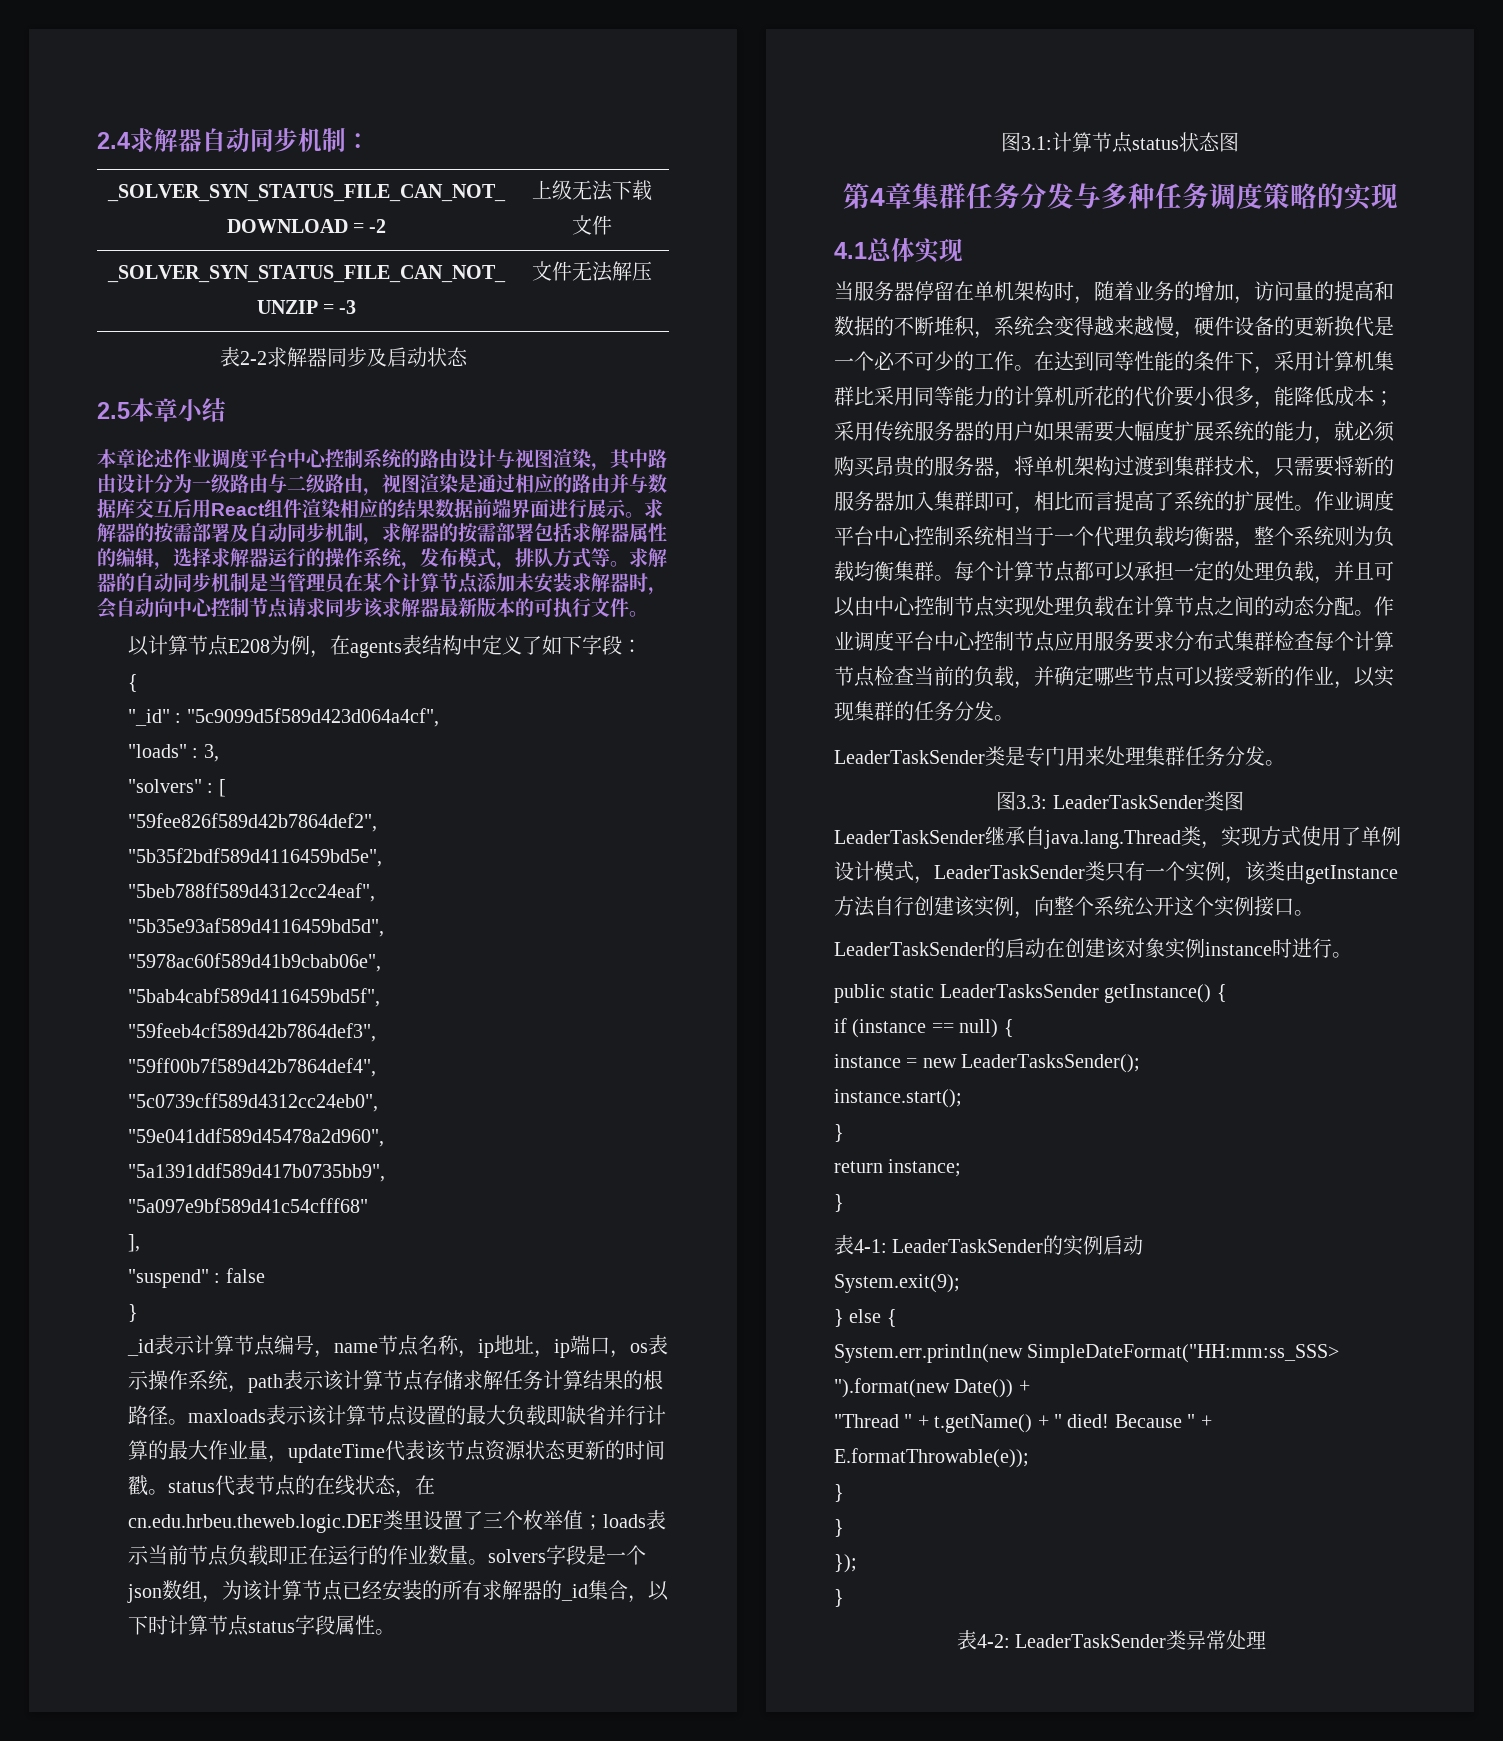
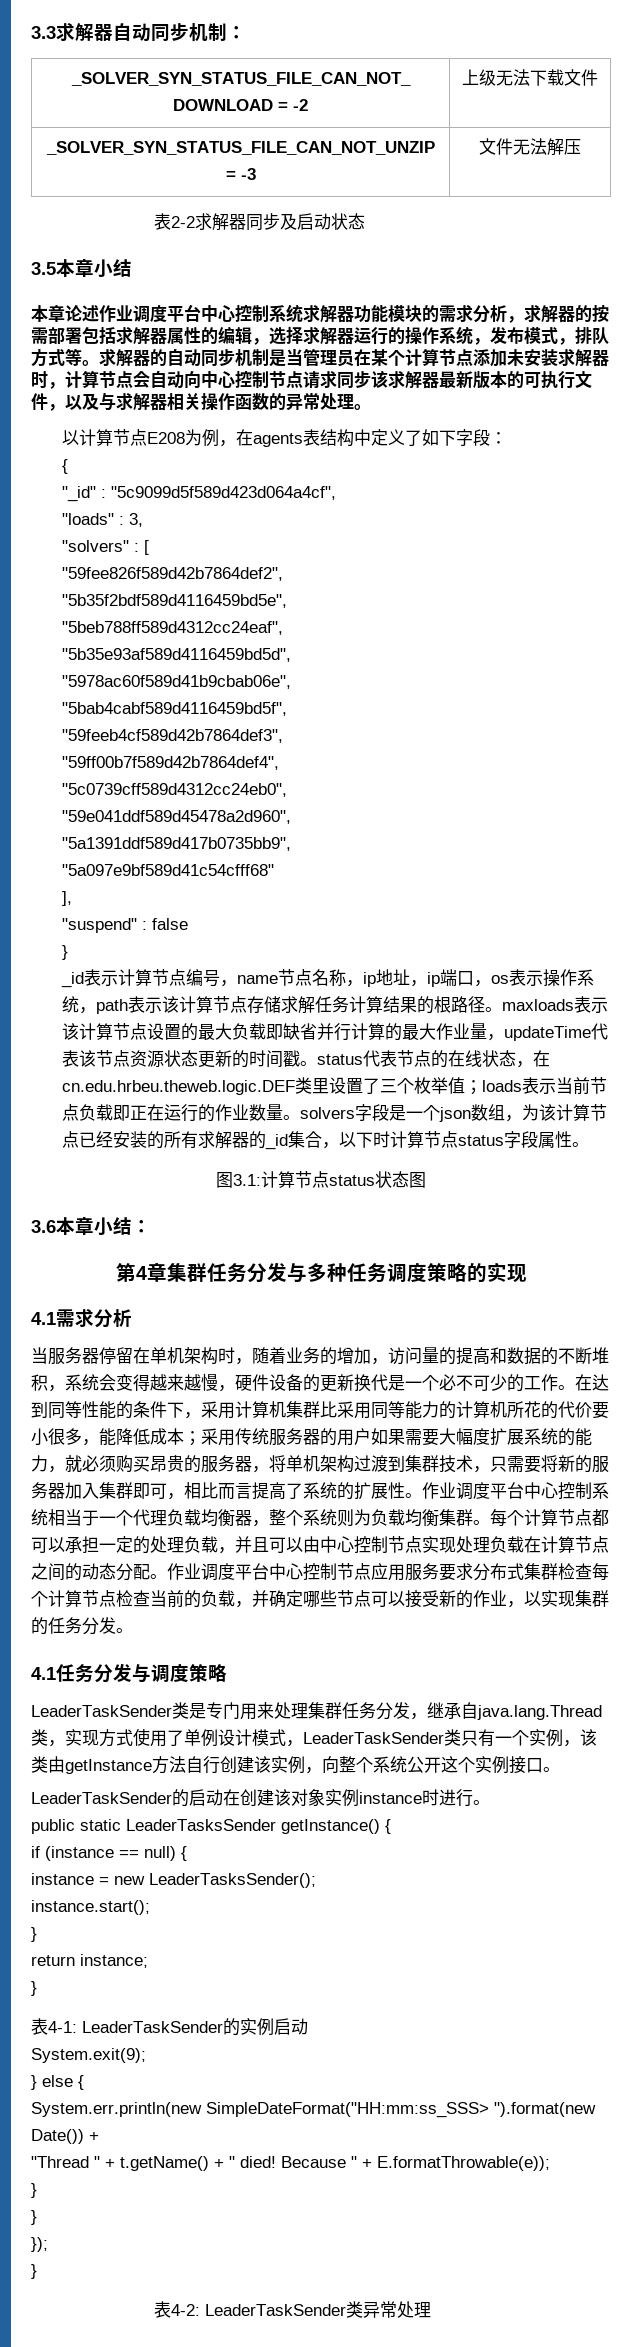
- 2.4求解器自动同步机制：
+ 3.3求解器自动同步机制：
- 2.5本章小结
+ 3.5本章小结
- 本章论述作业调度平台中心控制系统的路由设计与视图渲染，其中路由设计分为一级路由与二级路由，视图渲染是通过相应的路由并与数据库交互后用React组件渲染相应的结果数据前端界面进行展示。求解器的按需部署及自动同步机制，求解器的按需部署包括求解器属性的编辑，选择求解器运行的操作系统，发布模式，排队方式等。
+ 本章论述作业调度平台中心控制系统求解器功能模块的需求分析，求解器的按需部署包括求解器属性的编辑，选择求解器运行的操作系统，发布模式，排队方式等。
- 求解器的自动同步机制是当管理员在某个计算节点添加未安装求解器时，会自动向中心控制节点请求同步该求解器最新版本的可执行文件。
+ 求解器的自动同步机制是当管理员在某个计算节点添加未安装求解器时，计算节点会自动向中心控制节点请求同步该求解器最新版本的可执行文件，以及与求解器相关操作函数的异常处理。
+ 3.6本章小结：
- 4.1总体实现
+ 4.1需求分析
+ 4.1任务分发与调度策略
- LeaderTaskSender类是专门用来处理集群任务分发。
- 图3.3: LeaderTaskSender类图
- LeaderTaskSender继承自java.lang.Thread类，实现方式使用了单例设计模式，LeaderTaskSender类只有一个实例，该类由getInstance方法自行创建该实例，向整个系统公开这个实例接口。
+ LeaderTaskSender类是专门用来处理集群任务分发，继承自java.lang.Thread类，实现方式使用了单例设计模式，LeaderTaskSender类只有一个实例，该类由getInstance方法自行创建该实例，向整个系统公开这个实例接口。

